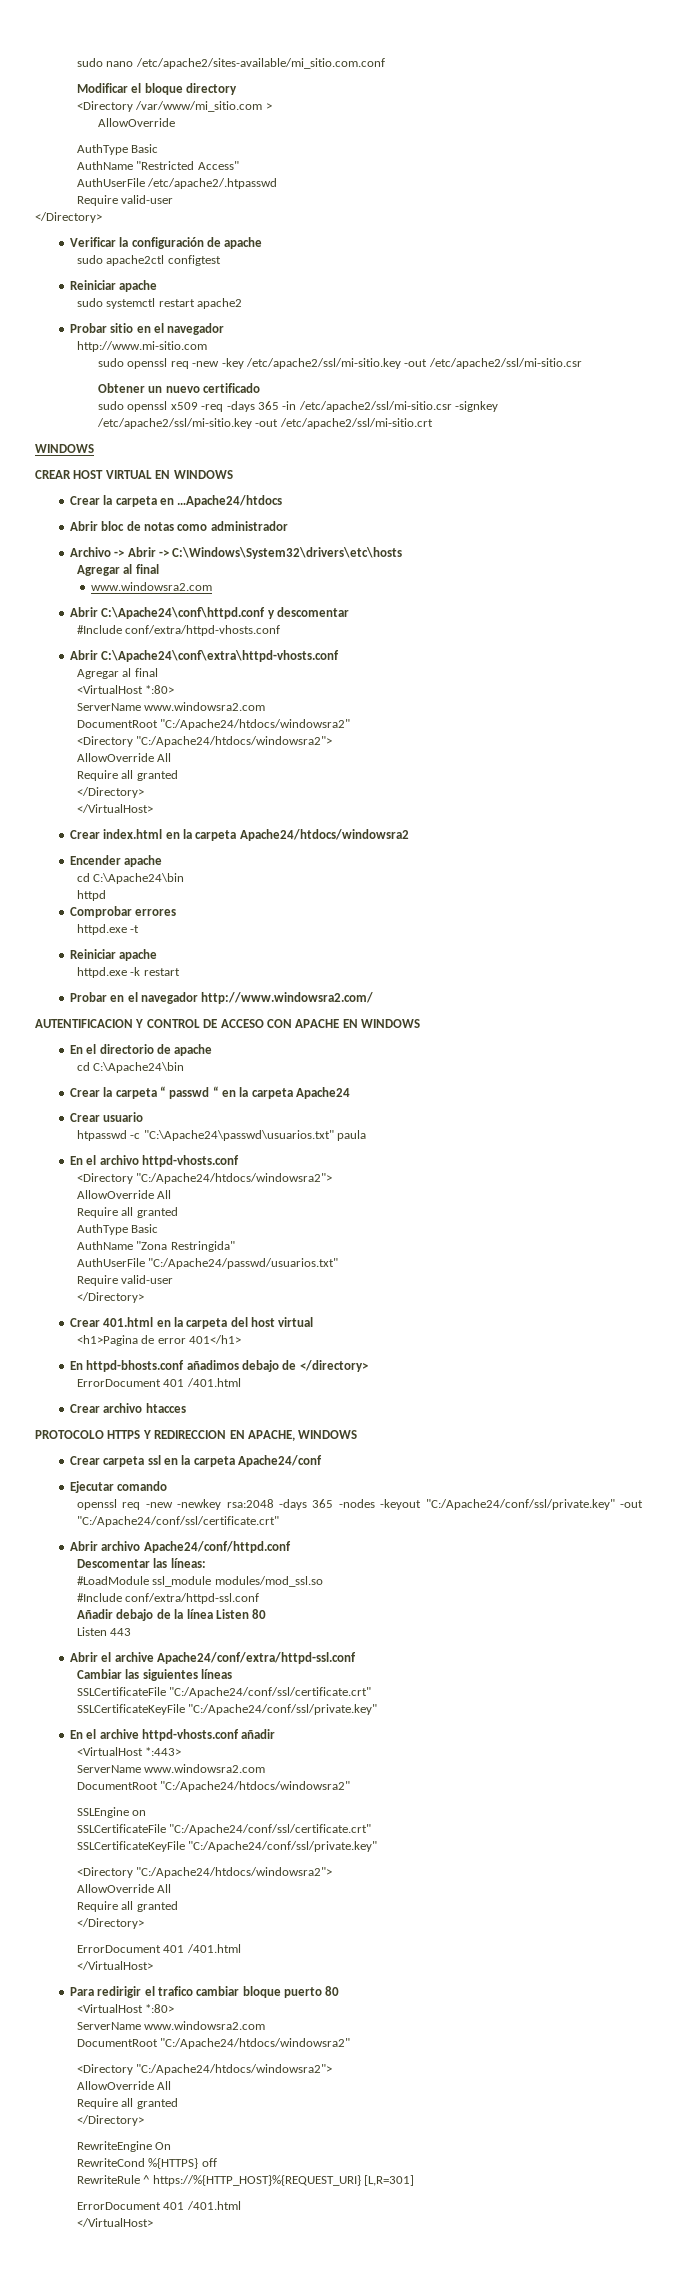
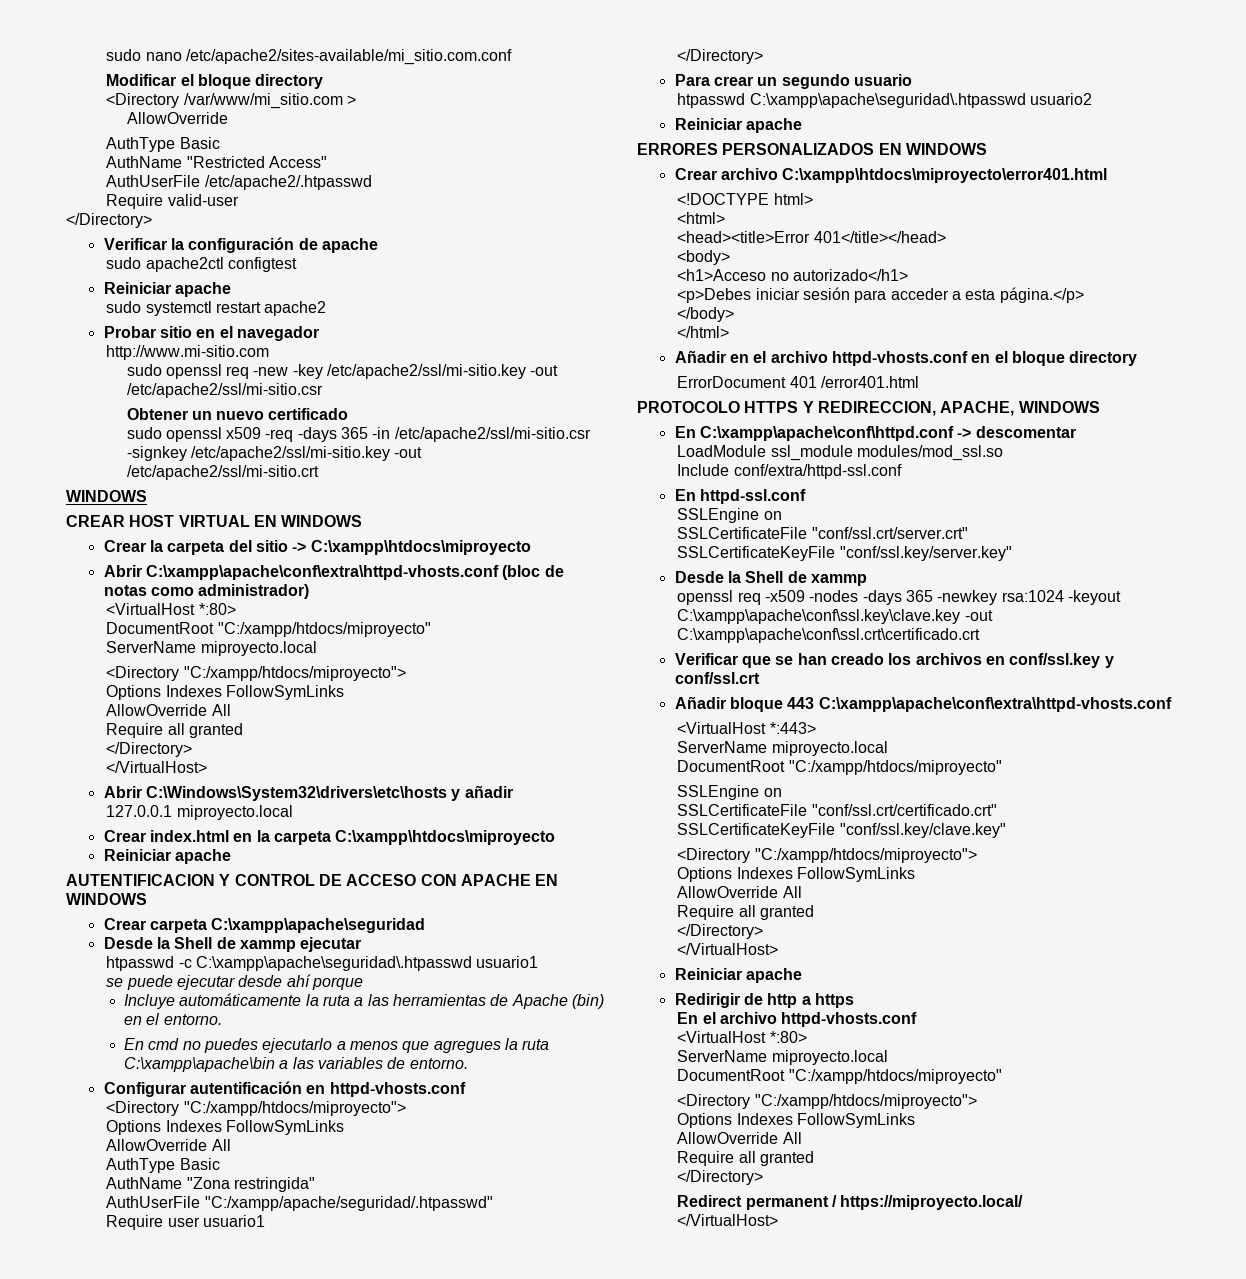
- Crear la carpeta en …Apache24/htdocs
- Abrir bloc de notas como administrador
- Archivo -> Abrir -> C:\Windows\System32\drivers\etc\hosts
- Agregar al final
- www.windowsra2.com
- Abrir C:\Apache24\conf\httpd.conf y descomentar
- #Include conf/extra/httpd-vhosts.conf
- Abrir C:\Apache24\conf\extra\httpd-vhosts.conf
- Agregar al final
+ Crear la carpeta del sitio -> C:\xampp\htdocs\miproyecto
+ Abrir C:\xampp\apache\conf\extra\httpd-vhosts.conf (bloc de notas como administrador)
  <VirtualHost *:80>
- ServerName www.windowsra2.com
- DocumentRoot "C:/Apache24/htdocs/windowsra2"
- <Directory "C:/Apache24/htdocs/windowsra2">
+ DocumentRoot "C:/xampp/htdocs/miproyecto"
+ ServerName miproyecto.local
+ <Directory "C:/xampp/htdocs/miproyecto">
+ Options Indexes FollowSymLinks
  AllowOverride All
  Require all granted
  </Directory>
  </VirtualHost>
+ Abrir C:\Windows\System32\drivers\etc\hosts y añadir
+ 127.0.0.1 miproyecto.local
- Crear index.html en la carpeta Apache24/htdocs/windowsra2
- Encender apache
- cd C:\Apache24\bin
- httpd
- Comprobar errores
- httpd.exe -t
+ Crear index.html en la carpeta C:\xampp\htdocs\miproyecto
  Reiniciar apache
- httpd.exe -k restart
- Probar en el navegador http://www.windowsra2.com/
- En el directorio de apache
- cd C:\Apache24\bin
- Crear la carpeta “ passwd “ en la carpeta Apache24
- Crear usuario
- htpasswd -c "C:\Apache24\passwd\usuarios.txt" paula
- En el archivo httpd-vhosts.conf
- <Directory "C:/Apache24/htdocs/windowsra2">
+ Crear carpeta C:\xampp\apache\seguridad
+ Desde la Shell de xammp ejecutar
+ htpasswd -c C:\xampp\apache\seguridad\.htpasswd usuario1
+ se puede ejecutar desde ahí porque
+ Incluye automáticamente la ruta a las herramientas de Apache (bin) en el entorno.
+ En cmd no puedes ejecutarlo a menos que agregues la ruta C:\xampp\apache\bin a las variables de entorno.
+ Configurar autentificación en httpd-vhosts.conf
+ <Directory "C:/xampp/htdocs/miproyecto">
+ Options Indexes FollowSymLinks
  AllowOverride All
- Require all granted
- AuthName "Zona Restringida"
- AuthUserFile "C:/Apache24/passwd/usuarios.txt"
- Require valid-user
+ AuthName "Zona restringida"
+ AuthUserFile "C:/xampp/apache/seguridad/.htpasswd"
+ Require user usuario1
  </Directory>
- Crear 401.html en la carpeta del host virtual
- <h1>Pagina de error 401</h1>
- En httpd-bhosts.conf añadimos debajo de </directory>
- ErrorDocument 401 /401.html
- Crear archivo htacces
+ Para crear un segundo usuario
+ htpasswd C:\xampp\apache\seguridad\.htpasswd usuario2
+ Reiniciar apache
+ ERRORES PERSONALIZADOS EN WINDOWS
+ Crear archivo C:\xampp\htdocs\miproyecto\error401.html
+ <!DOCTYPE html>
+ <html>
+ <head><title>Error 401</title></head>
+ <body>
+ <h1>Acceso no autorizado</h1>
+ <p>Debes iniciar sesión para acceder a esta página.</p>
+ </body>
+ </html>
+ Añadir en el archivo httpd-vhosts.conf en el bloque directory
+ ErrorDocument 401 /error401.html
- PROTOCOLO HTTPS Y REDIRECCION EN APACHE, WINDOWS
+ PROTOCOLO HTTPS Y REDIRECCION, APACHE, WINDOWS
- Crear carpeta ssl en la carpeta Apache24/conf
- Ejecutar comando
- openssl req -new -newkey rsa:2048 -days 365 -nodes -keyout "C:/Apache24/conf/ssl/private.key" -out "C:/Apache24/conf/ssl/certificate.crt"
- Abrir archivo Apache24/conf/httpd.conf
- Descomentar las líneas:
- #LoadModule ssl_module modules/mod_ssl.so
- #Include conf/extra/httpd-ssl.conf
- Añadir debajo de la línea Listen 80
- Listen 443
- Abrir el archive Apache24/conf/extra/httpd-ssl.conf
- Cambiar las siguientes líneas
- SSLCertificateFile "C:/Apache24/conf/ssl/certificate.crt"
- SSLCertificateKeyFile "C:/Apache24/conf/ssl/private.key"
- En el archive httpd-vhosts.conf añadir
+ En C:\xampp\apache\conf\httpd.conf -> descomentar
+ LoadModule ssl_module modules/mod_ssl.so
+ Include conf/extra/httpd-ssl.conf
+ En httpd-ssl.conf
+ SSLEngine on
+ SSLCertificateFile "conf/ssl.crt/server.crt"
+ SSLCertificateKeyFile "conf/ssl.key/server.key"
+ Desde la Shell de xammp
+ openssl req -x509 -nodes -days 365 -newkey rsa:1024 -keyout C:\xampp\apache\conf\ssl.key\clave.key -out C:\xampp\apache\conf\ssl.crt\certificado.crt
+ Verificar que se han creado los archivos en conf/ssl.key y conf/ssl.crt
+ Añadir bloque 443 C:\xampp\apache\conf\extra\httpd-vhosts.conf
  <VirtualHost *:443>
- ServerName www.windowsra2.com
- DocumentRoot "C:/Apache24/htdocs/windowsra2"
+ ServerName miproyecto.local
+ DocumentRoot "C:/xampp/htdocs/miproyecto"
  SSLEngine on
- SSLCertificateFile "C:/Apache24/conf/ssl/certificate.crt"
- SSLCertificateKeyFile "C:/Apache24/conf/ssl/private.key"
- <Directory "C:/Apache24/htdocs/windowsra2">
+ SSLCertificateFile "conf/ssl.crt/certificado.crt"
+ SSLCertificateKeyFile "conf/ssl.key/clave.key"
+ <Directory "C:/xampp/htdocs/miproyecto">
+ Options Indexes FollowSymLinks
  AllowOverride All
  Require all granted
  </Directory>
- ErrorDocument 401 /401.html
  </VirtualHost>
- Para redirigir el trafico cambiar bloque puerto 80
+ Reiniciar apache
+ Redirigir de http a https
+ En el archivo httpd-vhosts.conf
  <VirtualHost *:80>
- ServerName www.windowsra2.com
- DocumentRoot "C:/Apache24/htdocs/windowsra2"
- <Directory "C:/Apache24/htdocs/windowsra2">
+ ServerName miproyecto.local
+ DocumentRoot "C:/xampp/htdocs/miproyecto"
+ <Directory "C:/xampp/htdocs/miproyecto">
+ Options Indexes FollowSymLinks
  AllowOverride All
  Require all granted
  </Directory>
- RewriteEngine On
- RewriteCond %{HTTPS} off
- RewriteRule ^ https://%{HTTP_HOST}%{REQUEST_URI} [L,R=301]
- ErrorDocument 401 /401.html
+ Redirect permanent / https://miproyecto.local/

